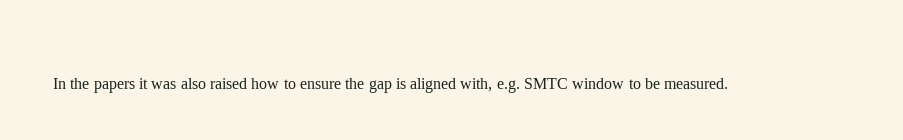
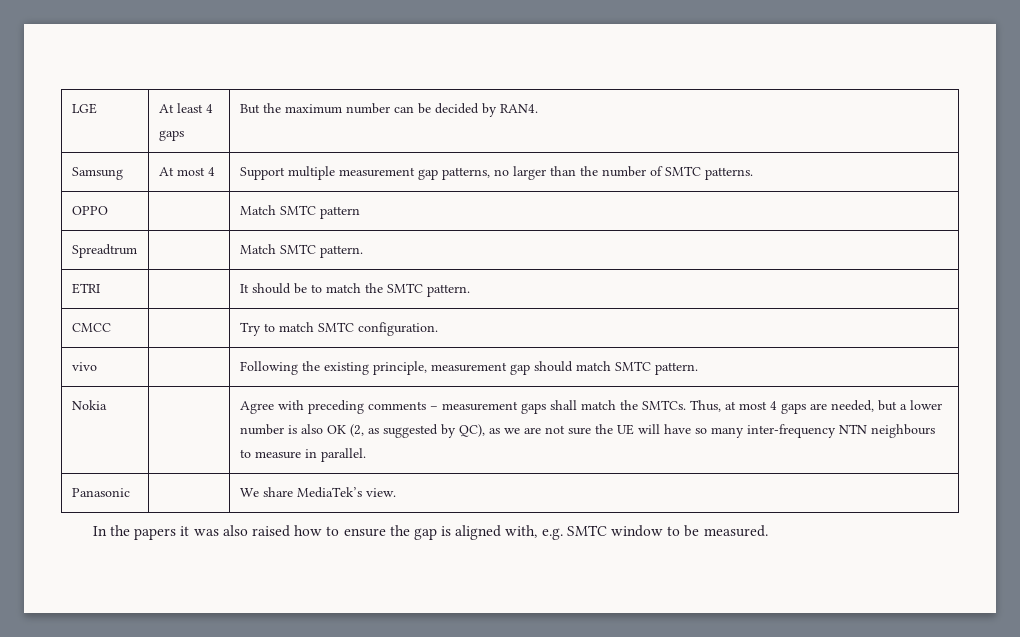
+ LGE | At least 4 gaps | But the maximum number can be decided by RAN4.
+ Samsung | At most 4 | Support multiple measurement gap patterns, no larger than the number of SMTC patterns.
+ OPPO | | Match SMTC pattern
+ Spreadtrum | | Match SMTC pattern.
+ ETRI | | It should be to match the SMTC pattern.
+ CMCC | | Try to match SMTC configuration.
+ vivo | | Following the existing principle, measurement gap should match SMTC pattern.
+ Nokia | | Agree with preceding comments – measurement gaps shall match the SMTCs. Thus, at most 4 gaps are needed, but a lower number is also OK (2, as suggested by QC), as we are not sure the UE will have so many inter-frequency NTN neighbours to measure in parallel.
+ Panasonic | | We share MediaTek’s view.

